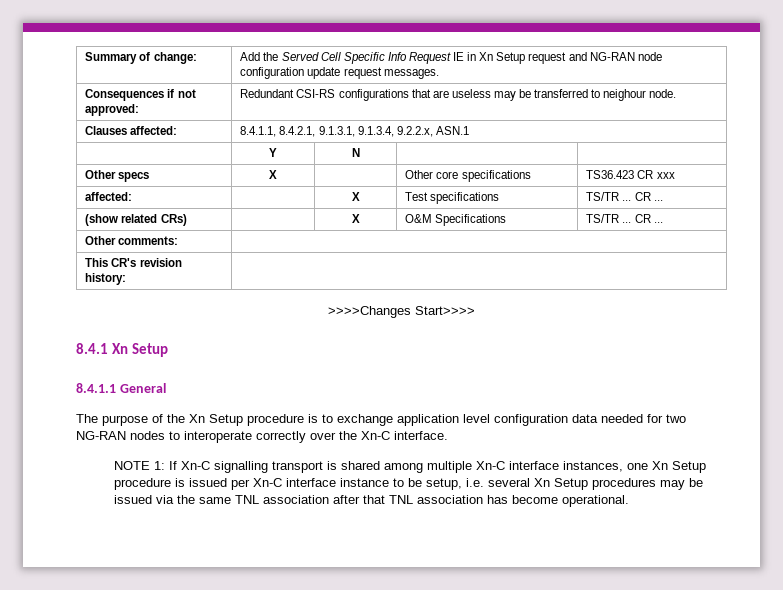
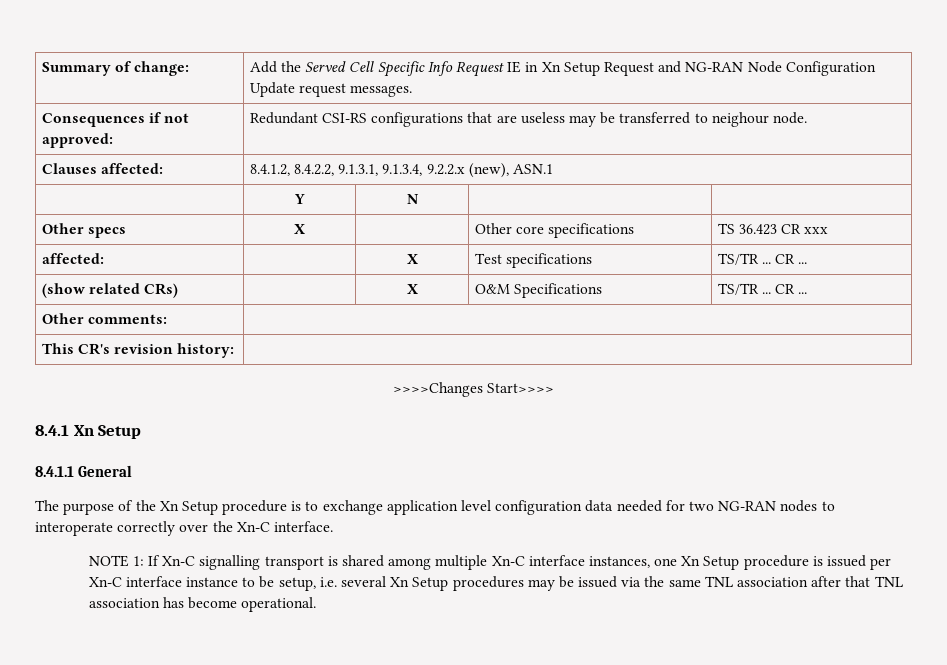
- Summary of change: | Add the Served Cell Specific Info Request IE in Xn Setup request and NG-RAN node configuration update request messages.
+ Summary of change: | Add the Served Cell Specific Info Request IE in Xn Setup Request and NG-RAN Node Configuration Update request messages.
- Clauses affected: | 8.4.1.1, 8.4.2.1, 9.1.3.1, 9.1.3.4, 9.2.2.x, ASN.1
+ Clauses affected: | 8.4.1.2, 8.4.2.2, 9.1.3.1, 9.1.3.4, 9.2.2.x (new), ASN.1
- Other specs | X | | Other core specifications | TS36.423 CR xxx
+ Other specs | X | | Other core specifications | TS 36.423 CR xxx

